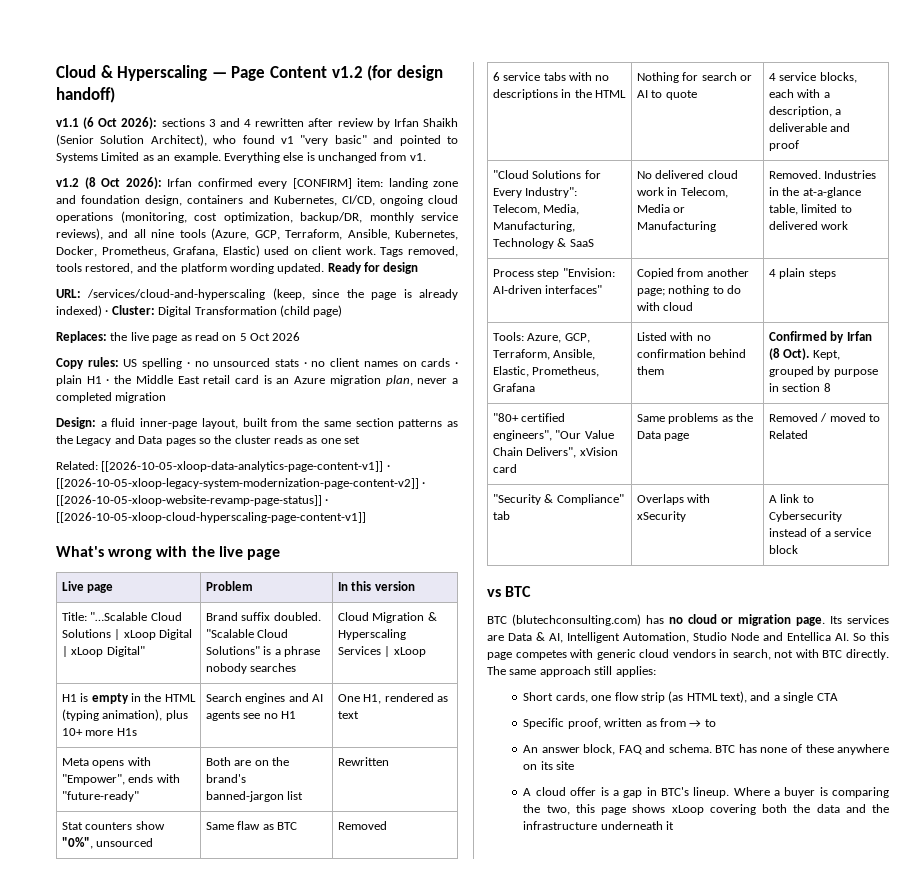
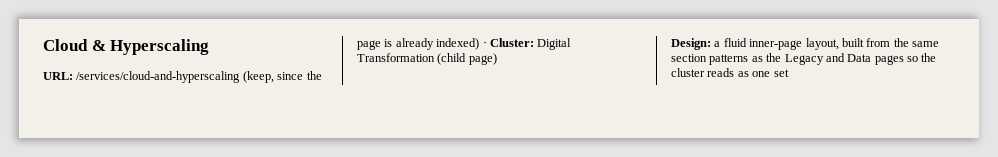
- Cloud & Hyperscaling — Page Content v1.2 (for design handoff)
- v1.1 (6 Oct 2026): sections 3 and 4 rewritten after review by Irfan Shaikh (Senior Solution Architect), who found v1 "very basic" and pointed to Systems Limited as an example. Everything else is unchanged from v1.
- v1.2 (8 Oct 2026): Irfan confirmed every [CONFIRM] item: landing zone and foundation design, containers and Kubernetes, CI/CD, ongoing cloud operations (monitoring, cost optimization, backup/DR, monthly service reviews), and all nine tools (Azure, GCP, Terraform, Ansible, Kubernetes, Docker, Prometheus, Grafana, Elastic) used on client work. Tags removed, tools restored, and the platform wording updated. Ready for design
+ Cloud & Hyperscaling
- Replaces: the live page as read on 5 Oct 2026
- Copy rules: US spelling · no unsourced stats · no client names on cards · plain H1 · the Middle East retail card is an Azure migration plan, never a completed migration
- Related: [[2026-10-05-xloop-data-analytics-page-content-v1]] · [[2026-10-05-xloop-legacy-system-modernization-page-content-v2]] · [[2026-10-05-xloop-website-revamp-page-status]] · [[2026-10-05-xloop-cloud-hyperscaling-page-content-v1]]
- What's wrong with the live page
- Live page | Problem | In this version
- Title: "…Scalable Cloud Solutions | xLoop Digital | xLoop Digital" | Brand suffix doubled. "Scalable Cloud Solutions" is a phrase nobody searches | Cloud Migration & Hyperscaling Services | xLoop
- H1 is empty in the HTML (typing animation), plus 10+ more H1s | Search engines and AI agents see no H1 | One H1, rendered as text
- Meta opens with "Empower", ends with "future-ready" | Both are on the brand's banned-jargon list | Rewritten
- Stat counters show "0%", unsourced | Same flaw as BTC | Removed
- 6 service tabs with no descriptions in the HTML | Nothing for search or AI to quote | 4 service blocks, each with a description, a deliverable and proof
- "Cloud Solutions for Every Industry": Telecom, Media, Manufacturing, Technology & SaaS | No delivered cloud work in Telecom, Media or Manufacturing | Removed. Industries in the at-a-glance table, limited to delivered work
- Process step "Envision: AI-driven interfaces" | Copied from another page; nothing to do with cloud | 4 plain steps
- Tools: Azure, GCP, Terraform, Ansible, Elastic, Prometheus, Grafana | Listed with no confirmation behind them | Confirmed by Irfan (8 Oct). Kept, grouped by purpose in section 8
- "80+ certified engineers", "Our Value Chain Delivers", xVision card | Same problems as the Data page | Removed / moved to Related
- "Security & Compliance" tab | Overlaps with xSecurity | A link to Cybersecurity instead of a service block
- vs BTC
- BTC (blutechconsulting.com) has no cloud or migration page. Its services are Data & AI, Intelligent Automation, Studio Node and Entellica AI. So this page competes with generic cloud vendors in search, not with BTC directly. The same approach still applies:
- Short cards, one flow strip (as HTML text), and a single CTA
- Specific proof, written as from → to
- An answer block, FAQ and schema. BTC has none of these anywhere on its site
- A cloud offer is a gap in BTC's lineup. Where a buyer is comparing the two, this page shows xLoop covering both the data and the infrastructure underneath it

